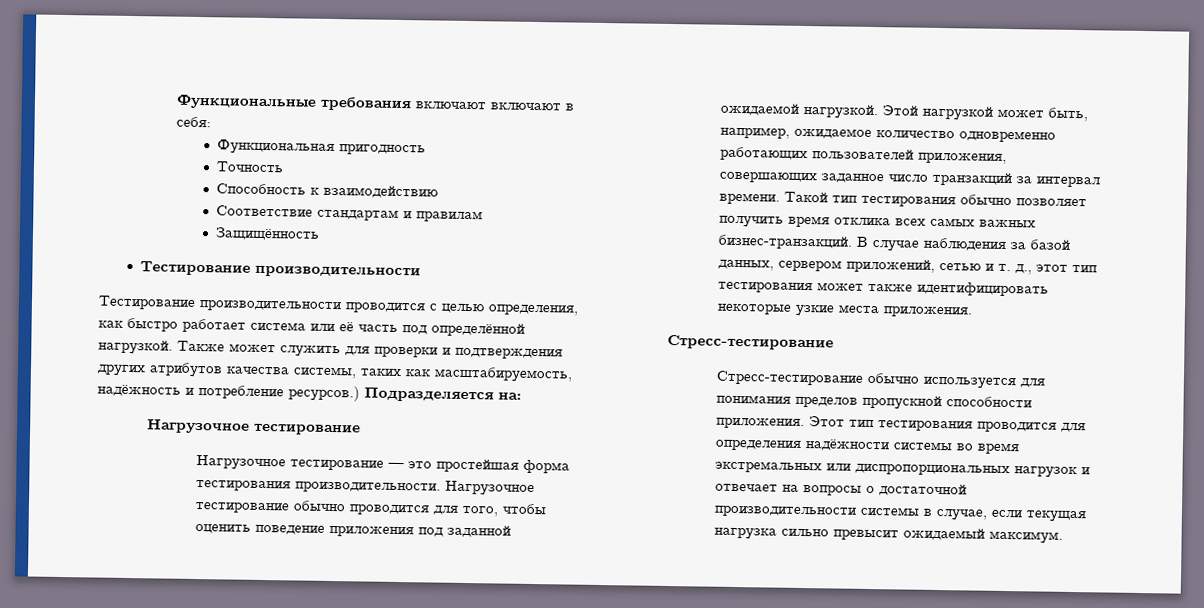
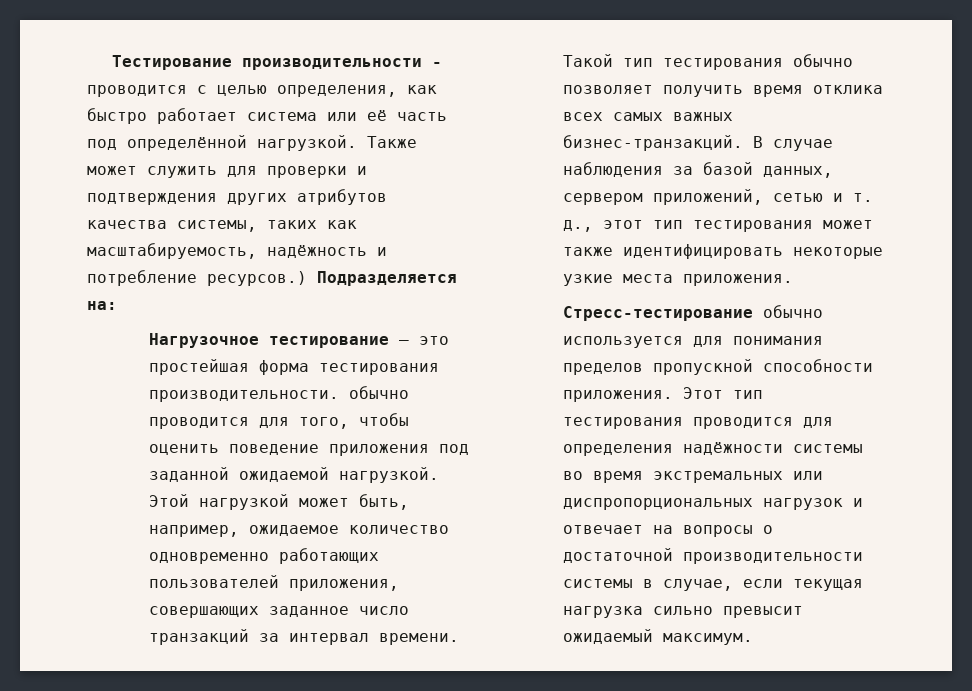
- Функциональные требования включают включают в себя:
- Функциональная пригодность
- Точность
- Способность к взаимодействию
- Соответствие стандартам и правилам
- Защищённость
- Тестирование производительности
- Тестирование производительности проводится с целью определения, как быстро работает система или её часть под определённой нагрузкой.
+ Тестирование производительности - проводится с целью определения, как быстро работает система или её часть под определённой нагрузкой.
  Подразделяется на:
- Нагрузочное тестирование
- Нагрузочное тестирование — это простейшая форма тестирования производительности. Нагрузочное тестирование обычно проводится для того, чтобы оценить поведение приложения под заданной ожидаемой нагрузкой.
+ Нагрузочное тестирование — это простейшая форма тестирования производительности. обычно проводится для того, чтобы оценить поведение приложения под заданной ожидаемой нагрузкой.
  В случае наблюдения за базой данных, сервером приложений, сетью и т. д., этот тип тестирования может также идентифицировать некоторые узкие места приложения.
- Стресс-тестирование

